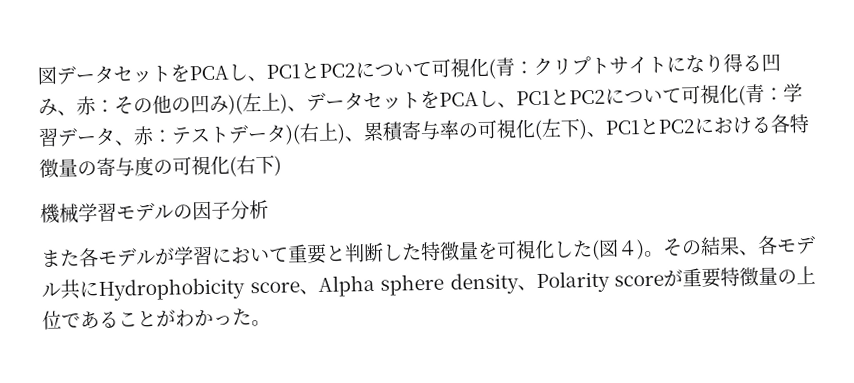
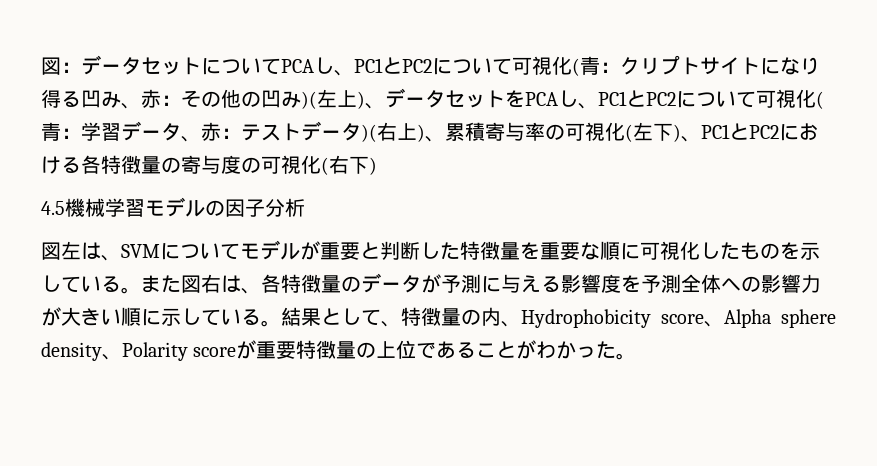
- 図データセットをPCAし、PC1とPC2について可視化(青：
+ 図：データセットについてPCAし、PC1とPC2について可視化(青：
- 機械学習モデルの因子分析
+ 4.5機械学習モデルの因子分析
- また各モデルが学習において重要と判断した特徴量を可視化した(図４)。その結果、各モデル共にHydrophobicity score、Alpha sphere density、Polarity scoreが重要特徴量の上位であることがわかった。
+ 図左は、SVMについてモデルが重要と判断した特徴量を重要な順に可視化したものを示している。また図右は、各特徴量のデータが予測に与える影響度を予測全体への影響力が大きい順に示している。結果として、特徴量の内、Hydrophobicity score、Alpha sphere density、Polarity scoreが重要特徴量の上位であることがわかった。

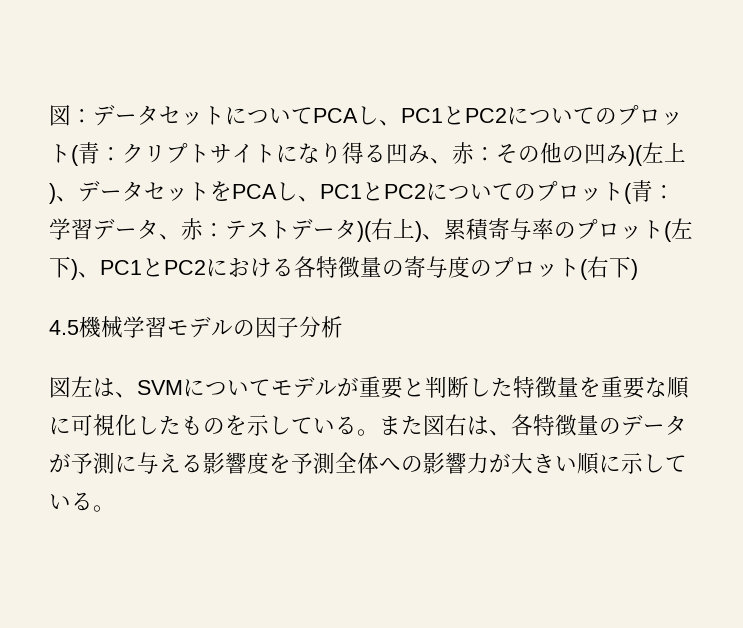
- データセットについてPCAし、PC1とPC2について可視化(青：
+ データセットについてPCAし、PC1とPC2についてのプロット(青：
- その他の凹み)(左上)、データセットをPCAし、PC1とPC2について可視化(青：
+ その他の凹み)(左上)、データセットをPCAし、PC1とPC2についてのプロット(青：
- テストデータ)(右上)、累積寄与率の可視化(左下)、PC1とPC2における各特徴量の寄与度の可視化(右下)
+ テストデータ)(右上)、累積寄与率のプロット(左下)、PC1とPC2における各特徴量の寄与度のプロット(右下)
- 結果として、特徴量の内、Hydrophobicity score、Alpha sphere density、Polarity scoreが重要特徴量の上位であることがわかった。

